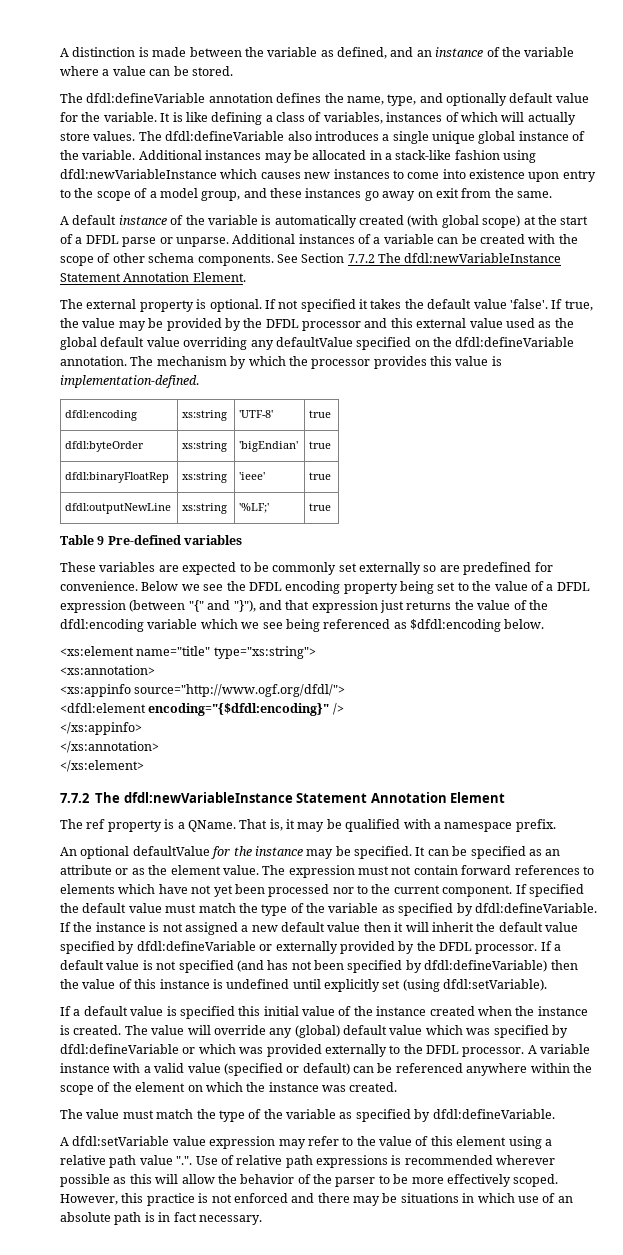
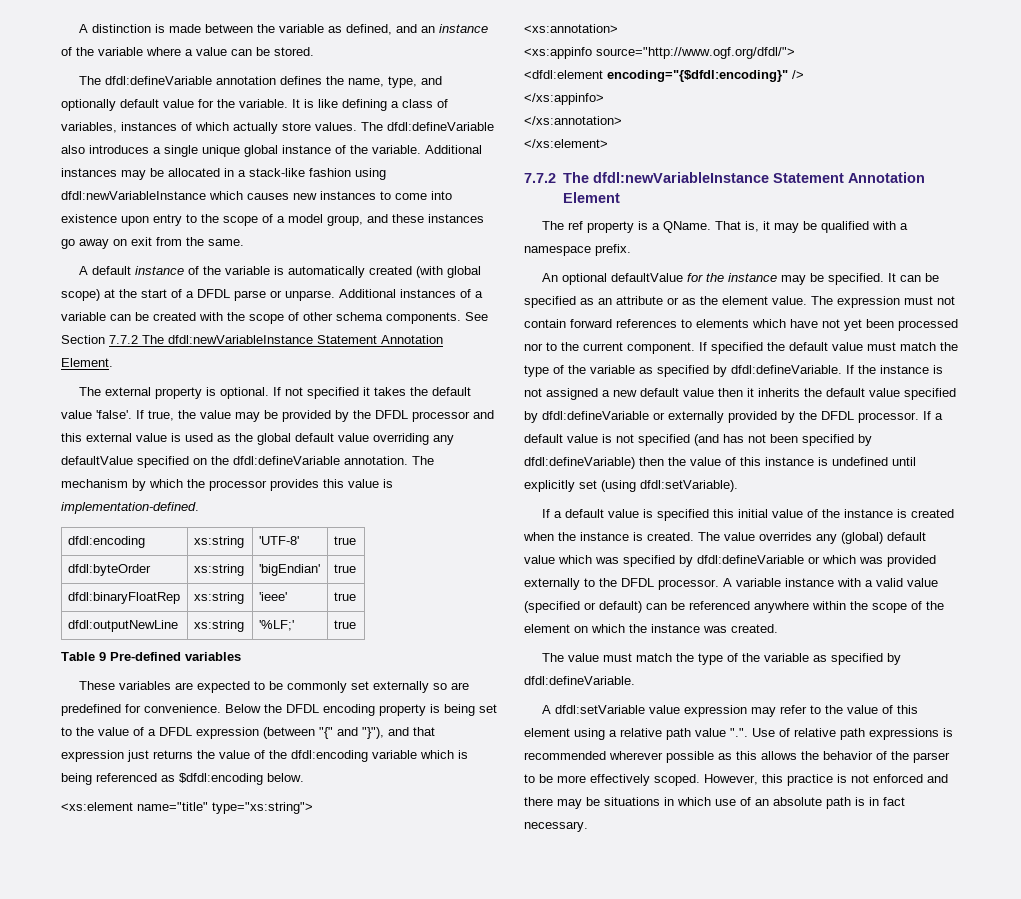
- It is like defining a class of variables, instances of which will actually store values.
+ It is like defining a class of variables, instances of which actually store values.
- If true, the value may be provided by the DFDL processor and this external value used as the global default value overriding any defaultValue specified on the dfdl:defineVariable annotation.
+ If true, the value may be provided by the DFDL processor and this external value is used as the global default value overriding any defaultValue specified on the dfdl:defineVariable annotation.
- Below we see the DFDL encoding property being set to the value of a DFDL expression (between "{" and "}"), and that expression just returns the value of the dfdl:encoding variable which we see being referenced as $dfdl:encoding below.
+ Below the DFDL encoding property is being set to the value of a DFDL expression (between "{" and "}"), and that expression just returns the value of the dfdl:encoding variable which is being referenced as $dfdl:encoding below.
- If the instance is not assigned a new default value then it will inherit the default value specified by dfdl:defineVariable or externally provided by the DFDL processor.
+ If the instance is not assigned a new default value then it inherits the default value specified by dfdl:defineVariable or externally provided by the DFDL processor.
- If a default value is specified this initial value of the instance created when the instance is created.
+ If a default value is specified this initial value of the instance is created when the instance is created.
- The value will override any (global) default value which was specified by dfdl:defineVariable or which was provided externally to the DFDL processor.
+ The value overrides any (global) default value which was specified by dfdl:defineVariable or which was provided externally to the DFDL processor.
- A dfdl:setVariable value expression may refer to the value of this element using a relative path value ".". Use of relative path expressions is recommended wherever possible as this will allow the behavior of the parser to be more effectively scoped.
+ A dfdl:setVariable value expression may refer to the value of this element using a relative path value ".". Use of relative path expressions is recommended wherever possible as this allows the behavior of the parser to be more effectively scoped.

